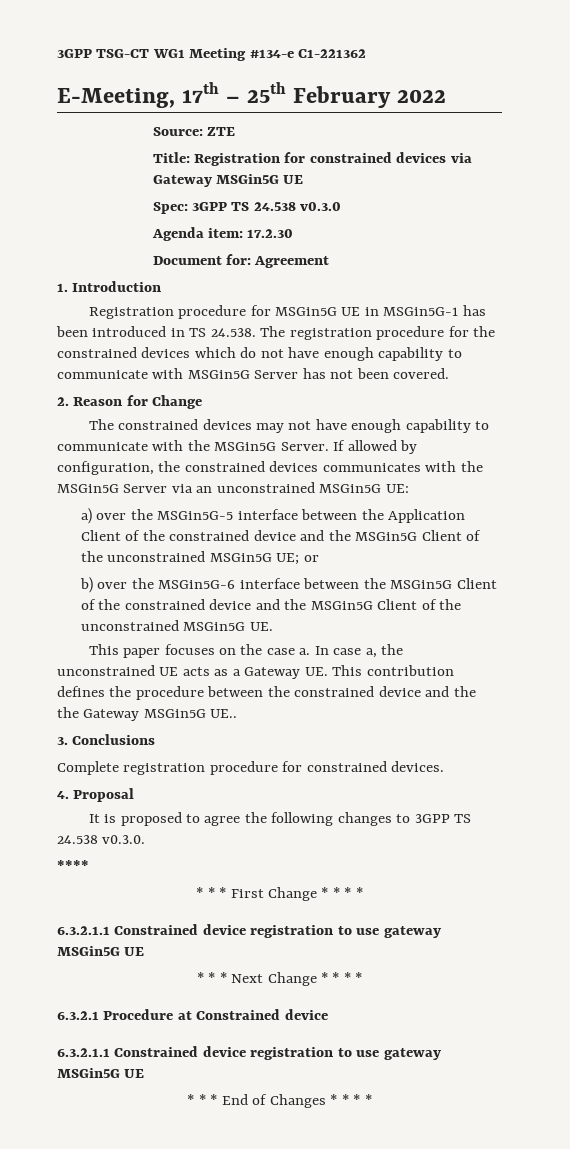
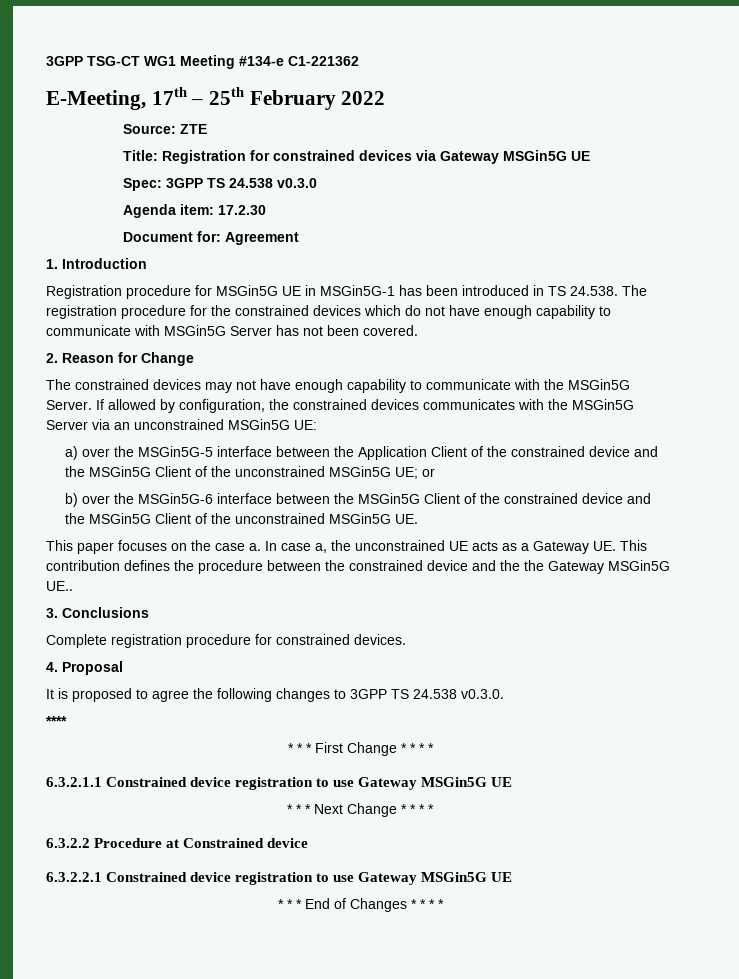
  * * * First Change * * * *
- 6.3.2.1.1 Constrained device registration to use gateway MSGin5G UE
+ 6.3.2.1.1 Constrained device registration to use Gateway MSGin5G UE
- 6.3.2.1 Procedure at Constrained device
- 6.3.2.1.1 Constrained device registration to use gateway MSGin5G UE
+ 6.3.2.2 Procedure at Constrained device
+ 6.3.2.2.1 Constrained device registration to use Gateway MSGin5G UE

